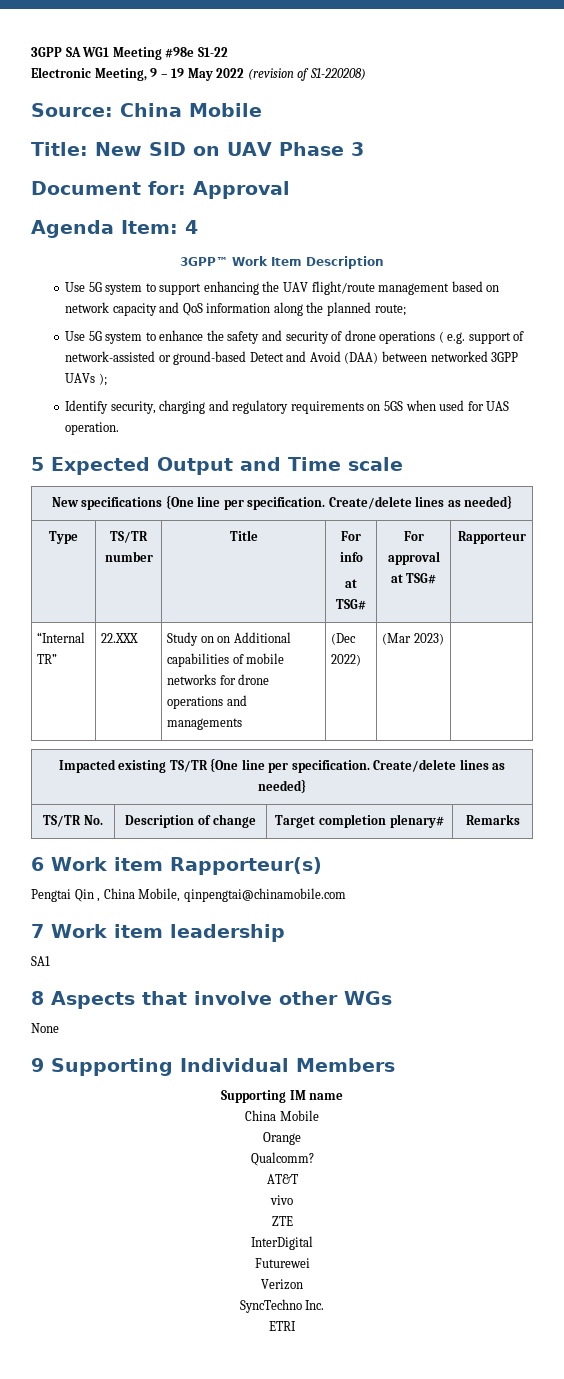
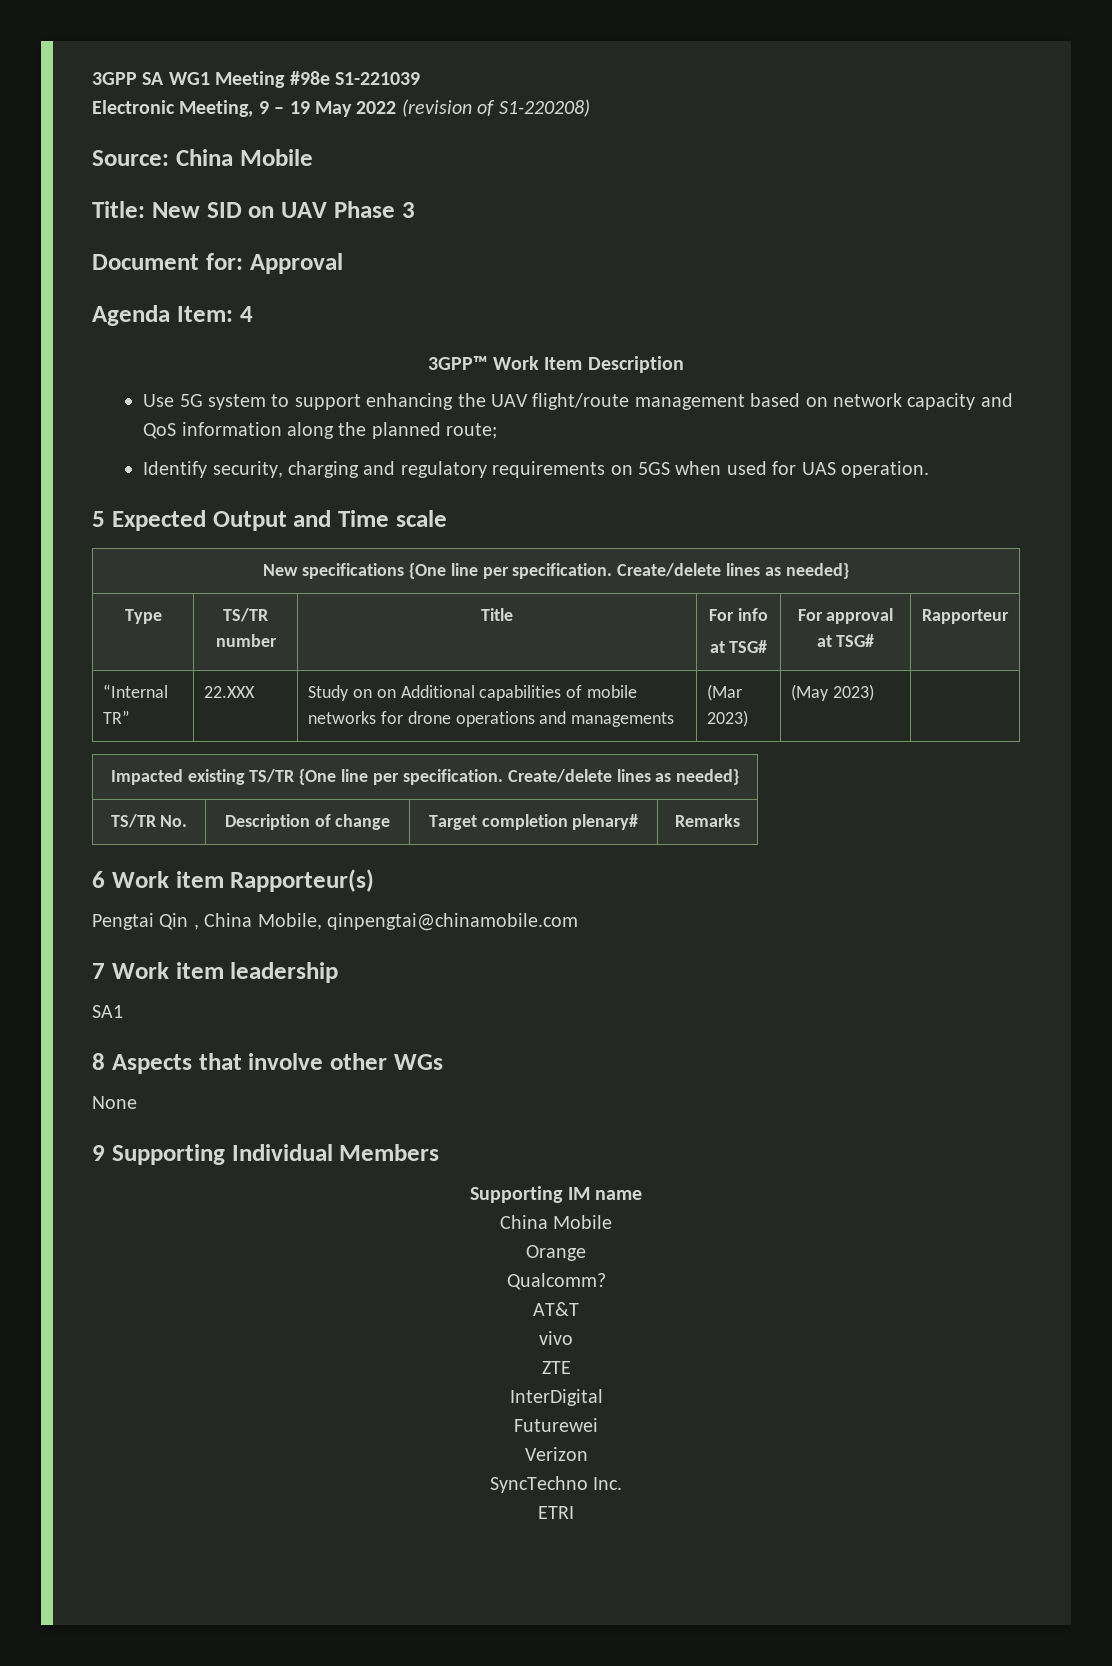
- 3GPP SA WG1 Meeting #98e S1-22
+ 3GPP SA WG1 Meeting #98e S1-221039
- Use 5G system to enhance the safety and security of drone operations ( e.g. support of network-assisted or ground-based Detect and Avoid (DAA) between networked 3GPP UAVs );
- “Internal TR” | 22.XXX | Study on on Additional capabilities of mobile networks for drone operations and managements | (Dec 2022) | (Mar 2023) |
+ “Internal TR” | 22.XXX | Study on on Additional capabilities of mobile networks for drone operations and managements | (Mar 2023) | (May 2023) |

